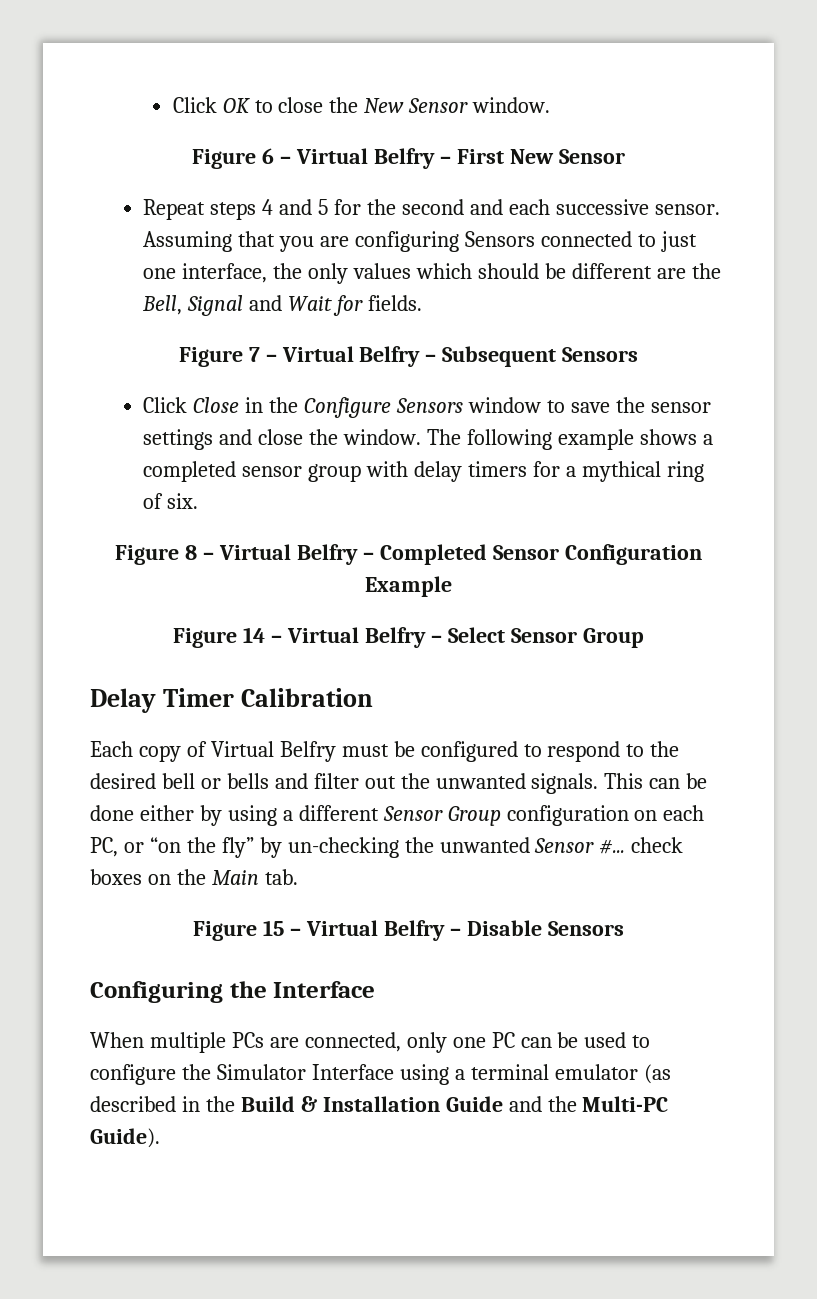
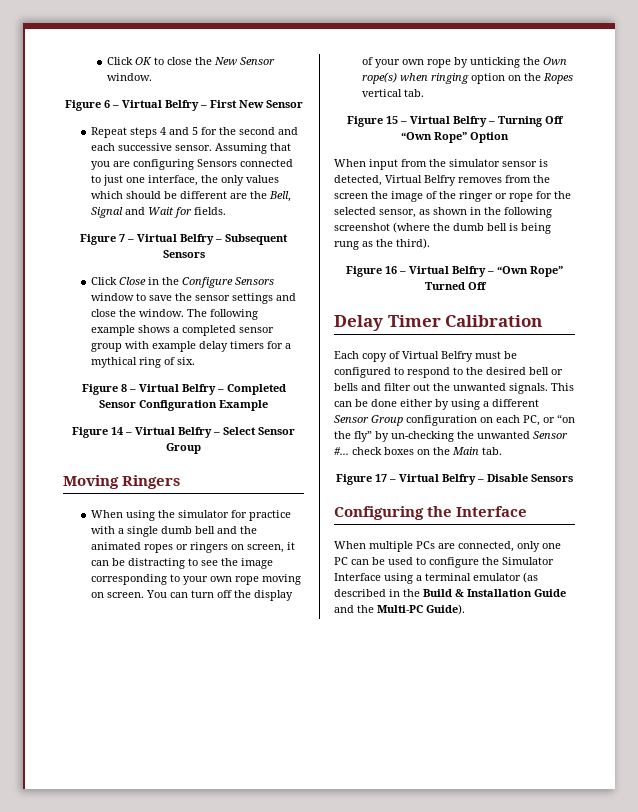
- The following example shows a completed sensor group with delay timers for a mythical ring of six.
+ The following example shows a completed sensor group with example delay timers for a mythical ring of six.
+ Moving Ringers
+ When using the simulator for practice with a single dumb bell and the animated ropes or ringers on screen, it can be distracting to see the image corresponding to your own rope moving on screen. You can turn off the display of your own rope by unticking the Own rope(s) when ringing option on the Ropes vertical tab.
+ Figure 15 – Virtual Belfry – Turning Off “Own Rope” Option
+ When input from the simulator sensor is detected, Virtual Belfry removes from the screen the image of the ringer or rope for the selected sensor, as shown in the following screenshot (where the dumb bell is being rung as the third).
+ Figure 16 – Virtual Belfry – “Own Rope” Turned Off
- Figure 15 – Virtual Belfry – Disable Sensors
+ Figure 17 – Virtual Belfry – Disable Sensors

